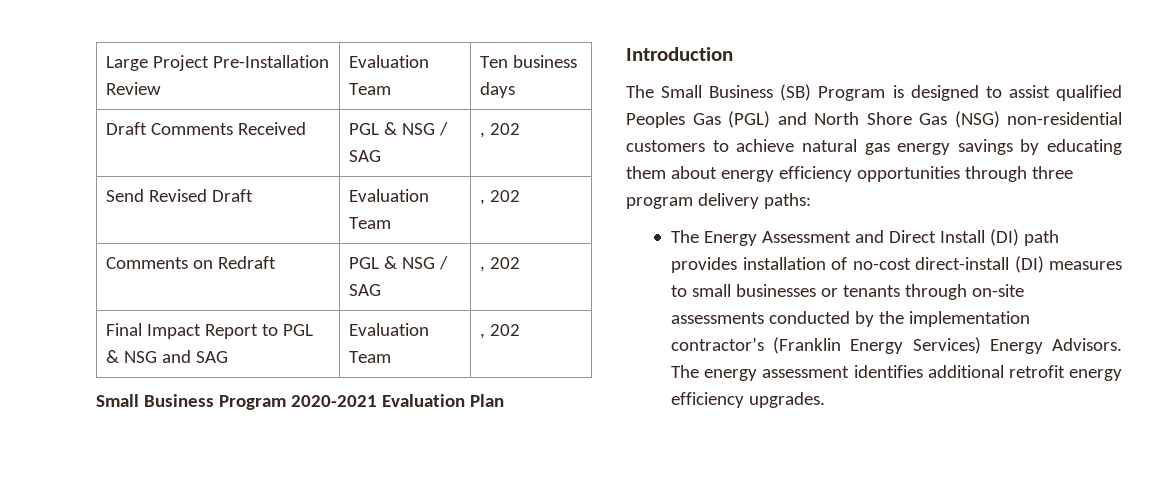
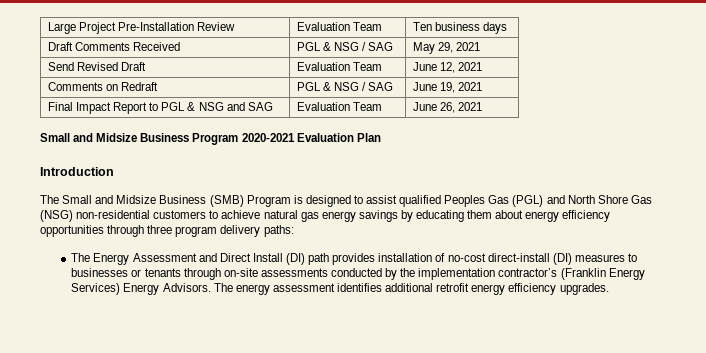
- Draft Comments Received | PGL & NSG / SAG | , 202
+ Draft Comments Received | PGL & NSG / SAG | May 29, 2021
- Send Revised Draft | Evaluation Team | , 202
+ Send Revised Draft | Evaluation Team | June 12, 2021
- Comments on Redraft | PGL & NSG / SAG | , 202
+ Comments on Redraft | PGL & NSG / SAG | June 19, 2021
- Final Impact Report to PGL & NSG and SAG | Evaluation Team | , 202
- Small Business Program 2020-2021 Evaluation Plan
+ Final Impact Report to PGL & NSG and SAG | Evaluation Team | June 26, 2021
+ Small and Midsize Business Program 2020-2021 Evaluation Plan
- The Small Business (SB) Program is designed to assist qualified Peoples Gas (PGL) and North Shore Gas (NSG) non-residential customers to achieve natural gas energy savings by educating them about energy efficiency opportunities through three program delivery paths:
+ The Small and Midsize Business (SMB) Program is designed to assist qualified Peoples Gas (PGL) and North Shore Gas (NSG) non-residential customers to achieve natural gas energy savings by educating them about energy efficiency opportunities through three program delivery paths:
- The Energy Assessment and Direct Install (DI) path provides installation of no-cost direct-install (DI) measures to small businesses or tenants through on-site assessments conducted by the implementation contractor’s (Franklin Energy Services) Energy Advisors.
+ The Energy Assessment and Direct Install (DI) path provides installation of no-cost direct-install (DI) measures to businesses or tenants through on-site assessments conducted by the implementation contractor’s (Franklin Energy Services) Energy Advisors.

